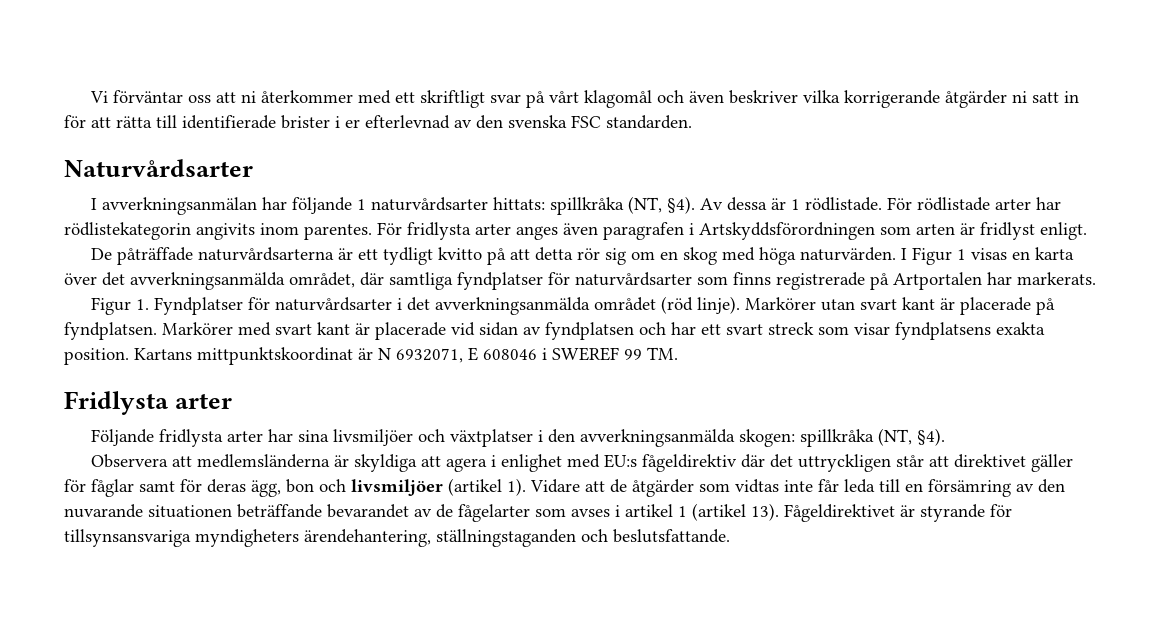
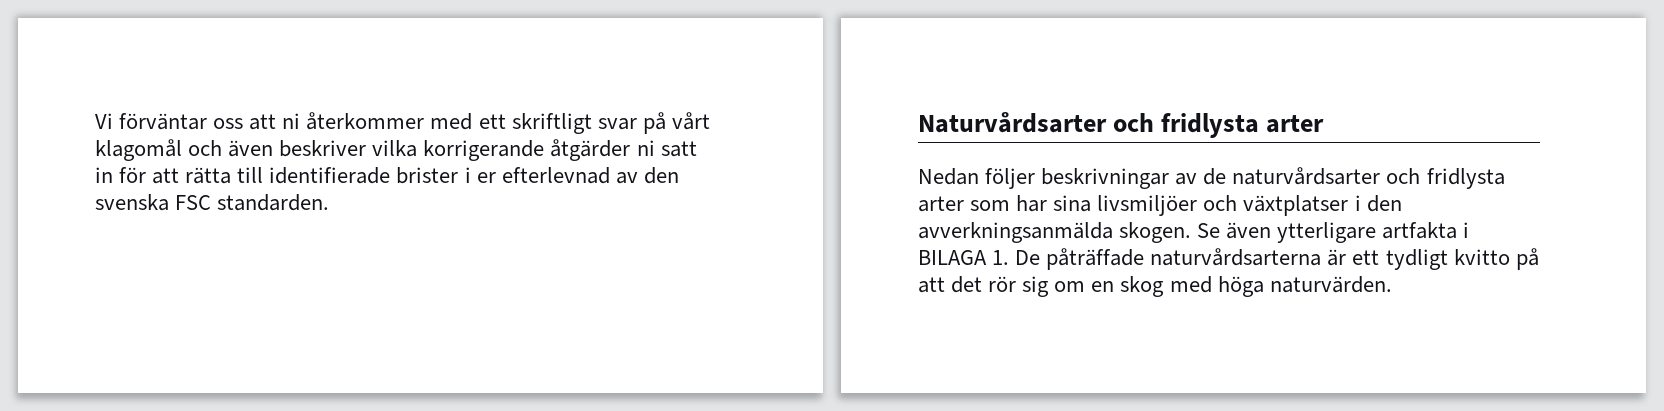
- Naturvårdsarter
- I avverkningsanmälan har följande 1 naturvårdsarter hittats: spillkråka (NT, §4). Av dessa är 1 rödlistade. För rödlistade arter har rödlistekategorin angivits inom parentes. För fridlysta arter anges även paragrafen i Artskyddsförordningen som arten är fridlyst enligt.
- De påträffade naturvårdsarterna är ett tydligt kvitto på att detta rör sig om en skog med höga naturvärden. I Figur 1 visas en karta över det avverkningsanmälda området, där samtliga fyndplatser för naturvårdsarter som finns registrerade på Artportalen har markerats.
- Figur 1. Fyndplatser för naturvårdsarter i det avverkningsanmälda området (röd linje). Markörer utan svart kant är placerade på fyndplatsen. Markörer med svart kant är placerade vid sidan av fyndplatsen och har ett svart streck som visar fyndplatsens exakta position. Kartans mittpunktskoordinat är N 6932071, E 608046 i SWEREF 99 TM.
- Fridlysta arter
- Följande fridlysta arter har sina livsmiljöer och växtplatser i den avverkningsanmälda skogen: spillkråka (NT, §4).
- Observera att medlemsländerna är skyldiga att agera i enlighet med EU:s fågeldirektiv där det uttryckligen står att direktivet gäller för fåglar samt för deras ägg, bon och livsmiljöer (artikel 1). Vidare att de åtgärder som vidtas inte får leda till en försämring av den nuvarande situationen beträffande bevarandet av de fågelarter som avses i artikel 1 (artikel 13). Fågeldirektivet är styrande för tillsynsansvariga myndigheters ärendehantering, ställningstaganden och beslutsfattande.
+ Naturvårdsarter och fridlysta arter
+ Nedan följer beskrivningar av de naturvårdsarter och fridlysta arter som har sina livsmiljöer och växtplatser i den avverkningsanmälda skogen. Se även ytterligare artfakta i BILAGA 1. De påträffade naturvårdsarterna är ett tydligt kvitto på att det rör sig om en skog med höga naturvärden.

